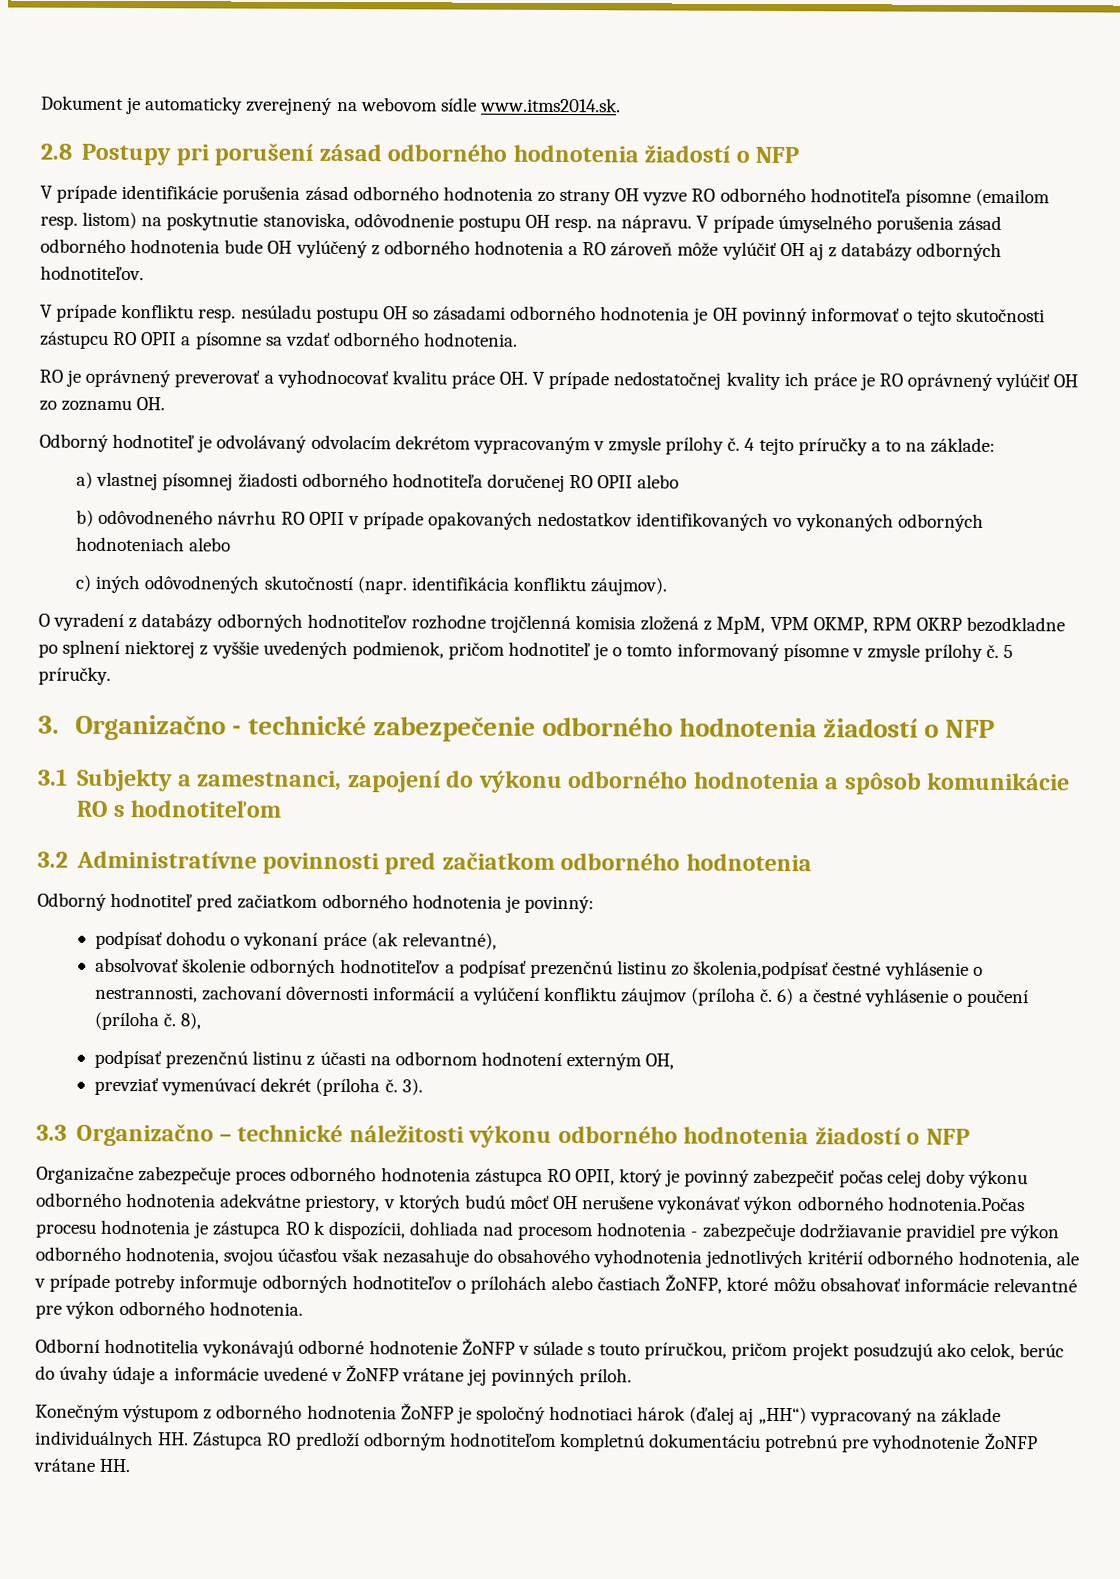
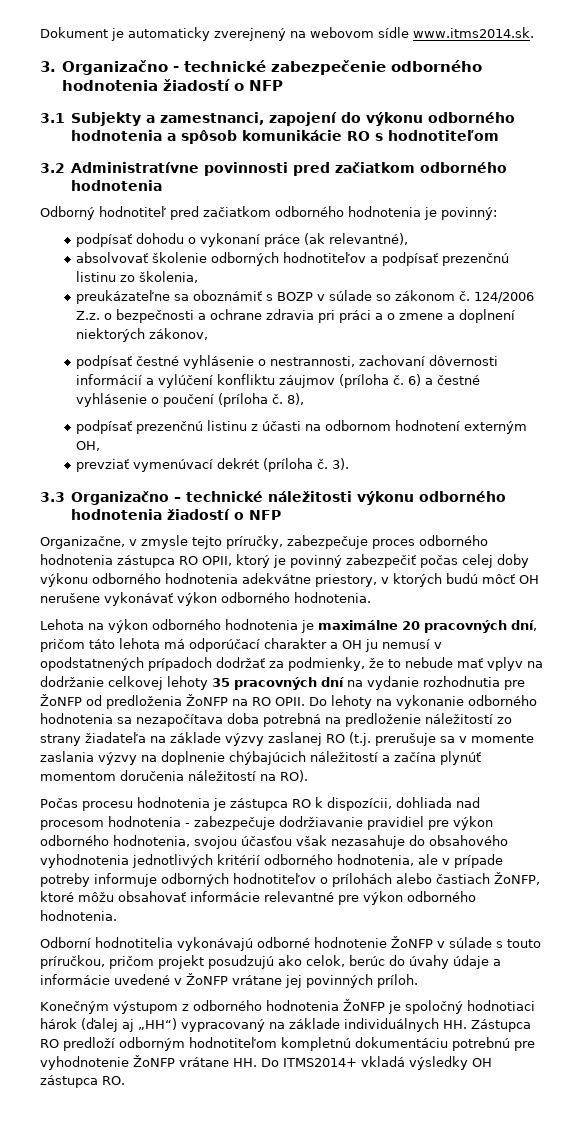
- 2.8 Postupy pri porušení zásad odborného hodnotenia žiadostí o NFP
- V prípade identifikácie porušenia zásad odborného hodnotenia zo strany OH vyzve RO odborného hodnotiteľa písomne (emailom resp. listom) na poskytnutie stanoviska, odôvodnenie postupu OH resp. na nápravu. V prípade úmyselného porušenia zásad odborného hodnotenia bude OH vylúčený z odborného hodnotenia a RO zároveň môže vylúčiť OH aj z databázy odborných hodnotiteľov.
- V prípade konfliktu resp. nesúladu postupu OH so zásadami odborného hodnotenia je OH povinný informovať o tejto skutočnosti zástupcu RO OPII a písomne sa vzdať odborného hodnotenia.
- RO je oprávnený preverovať a vyhodnocovať kvalitu práce OH. V prípade nedostatočnej kvality ich práce je RO oprávnený vylúčiť OH zo zoznamu OH.
- Odborný hodnotiteľ je odvolávaný odvolacím dekrétom vypracovaným v zmysle prílohy č. 4 tejto príručky a to na základe:
- a) vlastnej písomnej žiadosti odborného hodnotiteľa doručenej RO OPII alebo
- b) odôvodneného návrhu RO OPII v prípade opakovaných nedostatkov identifikovaných vo vykonaných odborných hodnoteniach alebo
- c) iných odôvodnených skutočností (napr. identifikácia konfliktu záujmov).
- O vyradení z databázy odborných hodnotiteľov rozhodne trojčlenná komisia zložená z MpM, VPM OKMP, RPM OKRP bezodkladne po splnení niektorej z vyššie uvedených podmienok, pričom hodnotiteľ je o tomto informovaný písomne v zmysle prílohy č. 5 príručky.
- absolvovať školenie odborných hodnotiteľov a podpísať prezenčnú listinu zo školenia,podpísať čestné vyhlásenie o nestrannosti, zachovaní dôvernosti informácií a vylúčení konfliktu záujmov (príloha č.
+ absolvovať školenie odborných hodnotiteľov a podpísať prezenčnú listinu zo školenia,
+ preukázateľne sa oboznámiť s BOZP v súlade so zákonom č. 124/2006 Z.z. o bezpečnosti a ochrane zdravia pri práci a o zmene a doplnení niektorých zákonov,
+ podpísať čestné vyhlásenie o nestrannosti, zachovaní dôvernosti informácií a vylúčení konfliktu záujmov (príloha č.
- Organizačne zabezpečuje proces odborného hodnotenia zástupca RO OPII, ktorý je povinný zabezpečiť počas celej doby výkonu odborného hodnotenia adekvátne priestory, v ktorých budú môcť OH nerušene vykonávať výkon odborného hodnotenia.Počas procesu hodnotenia je zástupca RO k dispozícii, dohliada nad procesom hodnotenia - zabezpečuje dodržiavanie pravidiel pre výkon odborného hodnotenia, svojou účasťou však nezasahuje do obsahového vyhodnotenia jednotlivých kritérií odborného hodnotenia, ale v prípade potreby informuje odborných hodnotiteľov o prílohách alebo častiach ŽoNFP, ktoré môžu obsahovať informácie relevantné pre výkon odborného hodnotenia.
+ Organizačne, v zmysle tejto príručky, zabezpečuje proces odborného hodnotenia zástupca RO OPII, ktorý je povinný zabezpečiť počas celej doby výkonu odborného hodnotenia adekvátne priestory, v ktorých budú môcť OH nerušene vykonávať výkon odborného hodnotenia.
+ Lehota na výkon odborného hodnotenia je maximálne 20 pracovných dní, pričom táto lehota má odporúčací charakter a OH ju nemusí v opodstatnených prípadoch dodržať za podmienky, že to nebude mať vplyv na dodržanie celkovej lehoty 35 pracovných dní na vydanie rozhodnutia pre ŽoNFP od predloženia ŽoNFP na RO OPII. Do lehoty na vykonanie odborného hodnotenia sa nezapočítava doba potrebná na predloženie náležitostí zo strany žiadateľa na základe výzvy zaslanej RO (t.j. prerušuje sa v momente zaslania výzvy na doplnenie chýbajúcich náležitostí a začína plynúť momentom doručenia náležitostí na RO).
+ Počas procesu hodnotenia je zástupca RO k dispozícii, dohliada nad procesom hodnotenia - zabezpečuje dodržiavanie pravidiel pre výkon odborného hodnotenia, svojou účasťou však nezasahuje do obsahového vyhodnotenia jednotlivých kritérií odborného hodnotenia, ale v prípade potreby informuje odborných hodnotiteľov o prílohách alebo častiach ŽoNFP, ktoré môžu obsahovať informácie relevantné pre výkon odborného hodnotenia.
- Konečným výstupom z odborného hodnotenia ŽoNFP je spoločný hodnotiaci hárok (ďalej aj „HH“) vypracovaný na základe individuálnych HH. Zástupca RO predloží odborným hodnotiteľom kompletnú dokumentáciu potrebnú pre vyhodnotenie ŽoNFP vrátane HH.
+ Konečným výstupom z odborného hodnotenia ŽoNFP je spoločný hodnotiaci hárok (ďalej aj „HH“) vypracovaný na základe individuálnych HH. Zástupca RO predloží odborným hodnotiteľom kompletnú dokumentáciu potrebnú pre vyhodnotenie ŽoNFP vrátane HH. Do ITMS2014+ vkladá výsledky OH zástupca RO.

